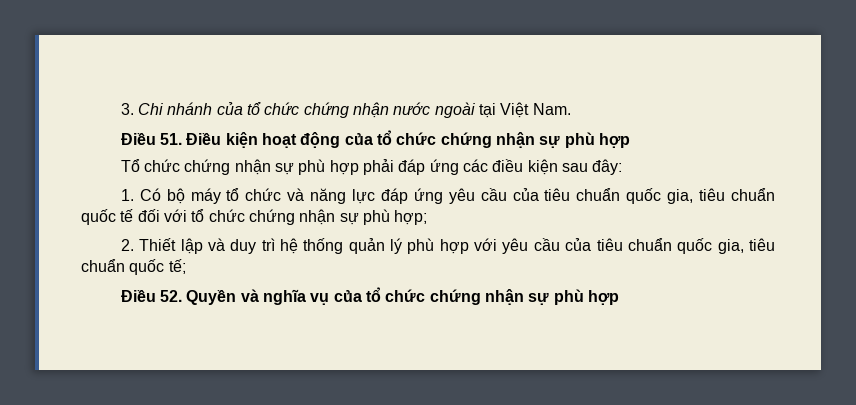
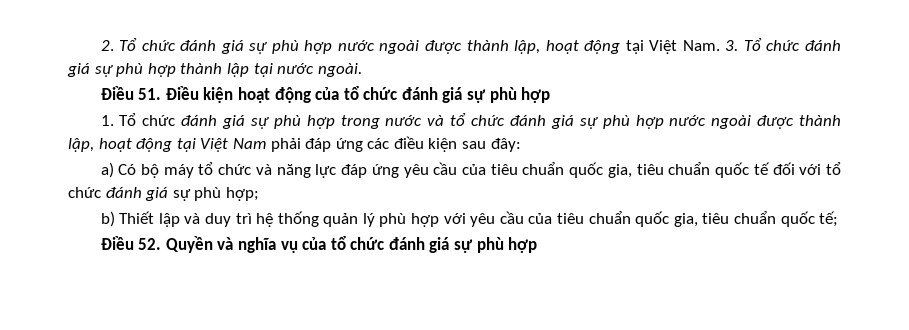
- 3. Chi nhánh của tổ chức chứng nhận nước ngoài tại Việt Nam.
+ 2. Tổ chức đánh giá sự phù hợp nước ngoài được thành lập, hoạt động tại Việt Nam. 3. Tổ chức đánh giá sự phù hợp thành lập tại nước ngoài.
- Điều 51. Điều kiện hoạt động của tổ chức chứng nhận sự phù hợp
+ Điều 51. Điều kiện hoạt động của tổ chức đánh giá sự phù hợp
- Tổ chức chứng nhận sự phù hợp phải đáp ứng các điều kiện sau đây:
+ 1. Tổ chức đánh giá sự phù hợp trong nước và tổ chức đánh giá sự phù hợp nước ngoài được thành lập, hoạt động tại Việt Nam phải đáp ứng các điều kiện sau đây:
- 1. Có bộ máy tổ chức và năng lực đáp ứng yêu cầu của tiêu chuẩn quốc gia, tiêu chuẩn quốc tế đối với tổ chức chứng nhận sự phù hợp;
+ a) Có bộ máy tổ chức và năng lực đáp ứng yêu cầu của tiêu chuẩn quốc gia, tiêu chuẩn quốc tế đối với tổ chức đánh giá sự phù hợp;
- 2. Thiết lập và duy trì hệ thống quản lý phù hợp với yêu cầu của tiêu chuẩn quốc gia, tiêu chuẩn quốc tế;
+ b) Thiết lập và duy trì hệ thống quản lý phù hợp với yêu cầu của tiêu chuẩn quốc gia, tiêu chuẩn quốc tế;
- Điều 52. Quyền và nghĩa vụ của tổ chức chứng nhận sự phù hợp
+ Điều 52. Quyền và nghĩa vụ của tổ chức đánh giá sự phù hợp

